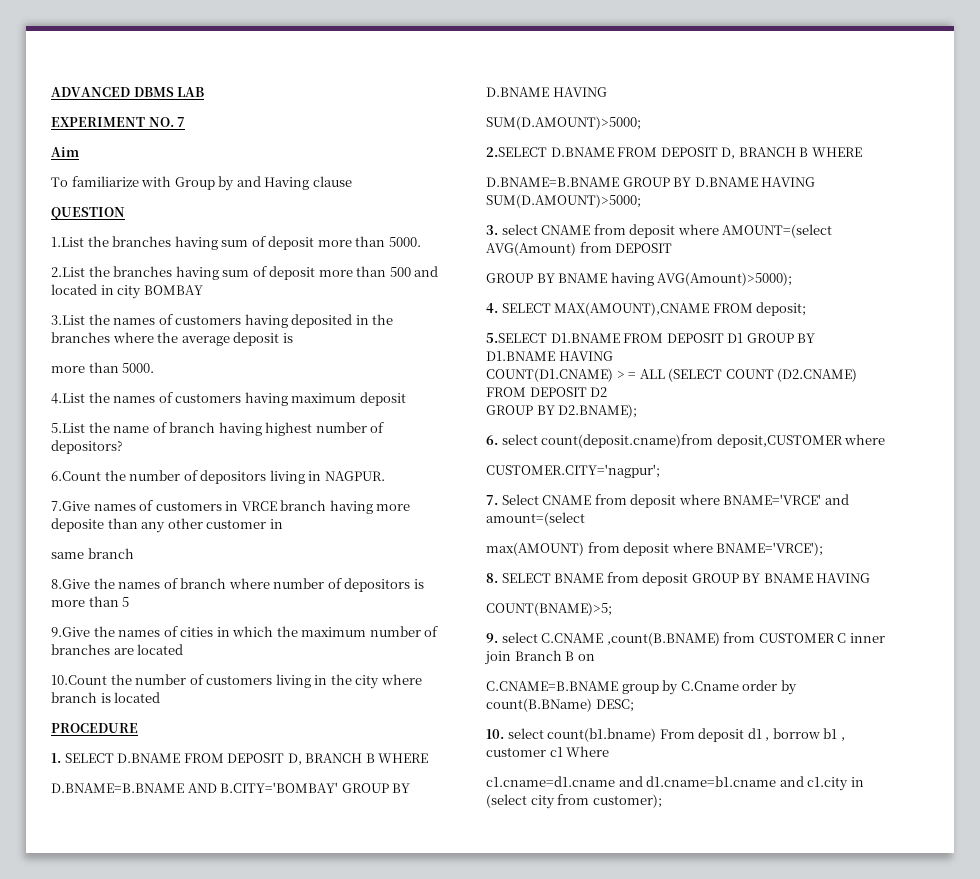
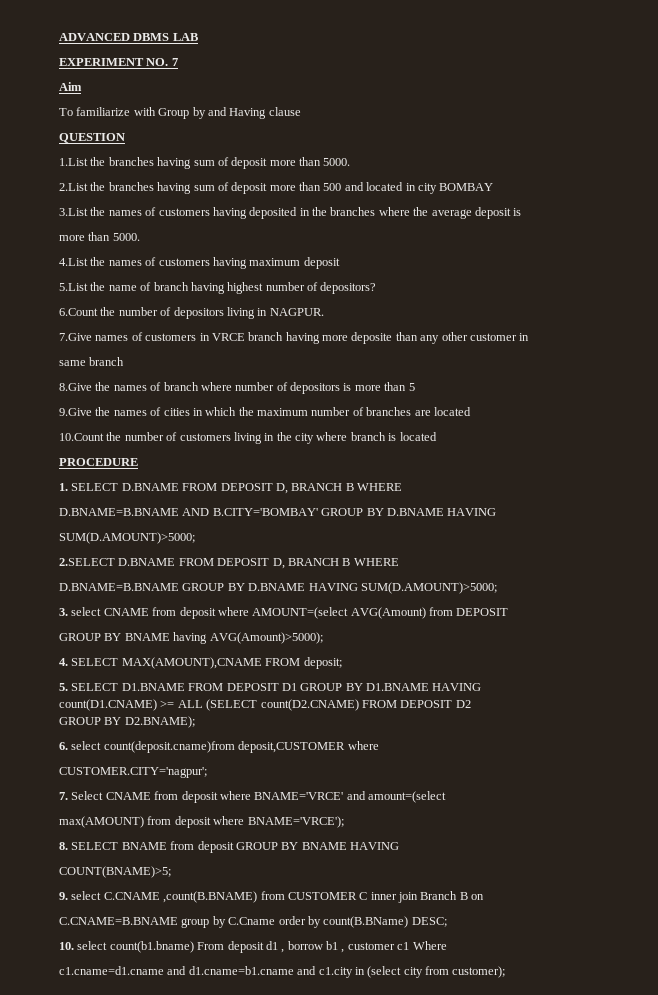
- 5.SELECT D1.BNAME FROM DEPOSIT D1 GROUP BY D1.BNAME HAVING
+ 5. SELECT D1.BNAME FROM DEPOSIT D1 GROUP BY D1.BNAME HAVING
- COUNT(D1.CNAME) > = ALL (SELECT COUNT (D2.CNAME) FROM DEPOSIT D2
+ count(D1.CNAME) >= ALL (SELECT count(D2.CNAME) FROM DEPOSIT D2

